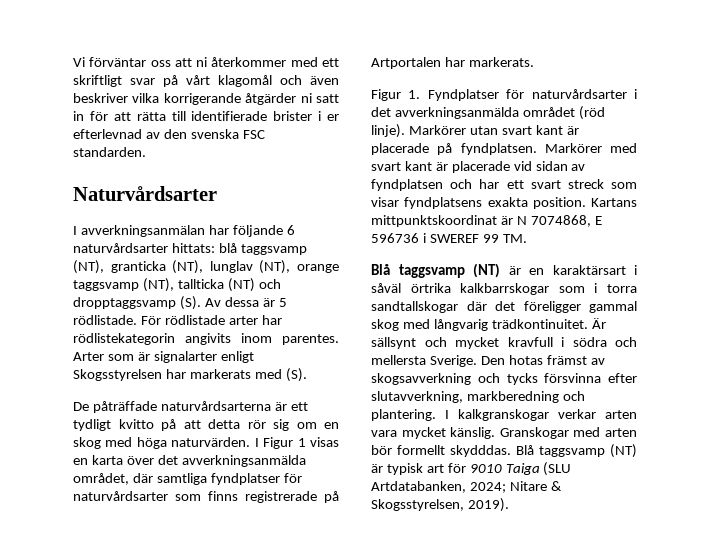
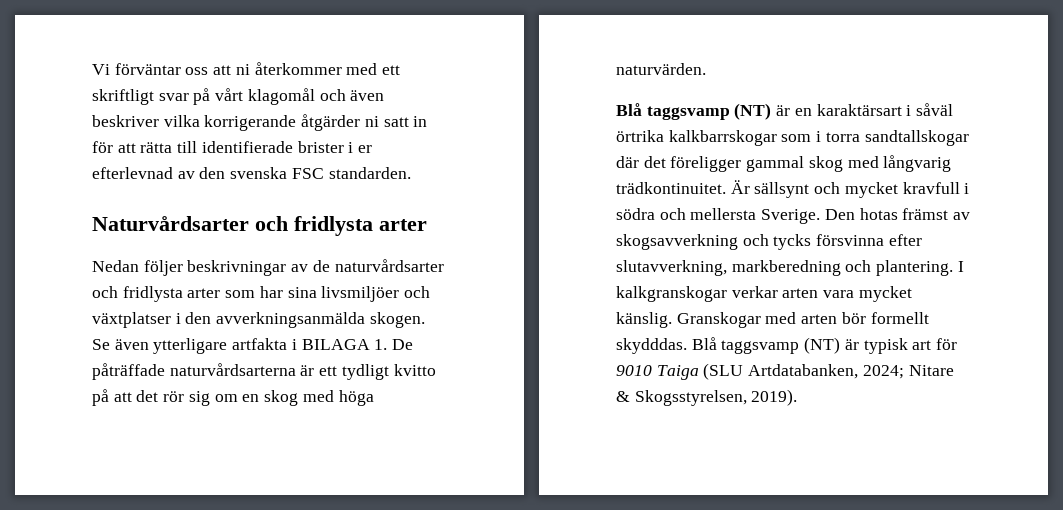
- Naturvårdsarter
- I avverkningsanmälan har följande 6 naturvårdsarter hittats: blå taggsvamp (NT), granticka (NT), lunglav (NT), orange taggsvamp (NT), tallticka (NT) och dropptaggsvamp (S). Av dessa är 5 rödlistade. För rödlistade arter har rödlistekategorin angivits inom parentes. Arter som är signalarter enligt Skogsstyrelsen har markerats med (S).
- De påträffade naturvårdsarterna är ett tydligt kvitto på att detta rör sig om en skog med höga naturvärden. I Figur 1 visas en karta över det avverkningsanmälda området, där samtliga fyndplatser för naturvårdsarter som finns registrerade på Artportalen har markerats.
- Figur 1. Fyndplatser för naturvårdsarter i det avverkningsanmälda området (röd linje). Markörer utan svart kant är placerade på fyndplatsen. Markörer med svart kant är placerade vid sidan av fyndplatsen och har ett svart streck som visar fyndplatsens exakta position. Kartans mittpunktskoordinat är N 7074868, E 596736 i SWEREF 99 TM.
+ Naturvårdsarter och fridlysta arter
+ Nedan följer beskrivningar av de naturvårdsarter och fridlysta arter som har sina livsmiljöer och växtplatser i den avverkningsanmälda skogen. Se även ytterligare artfakta i BILAGA 1. De påträffade naturvårdsarterna är ett tydligt kvitto på att det rör sig om en skog med höga naturvärden.

